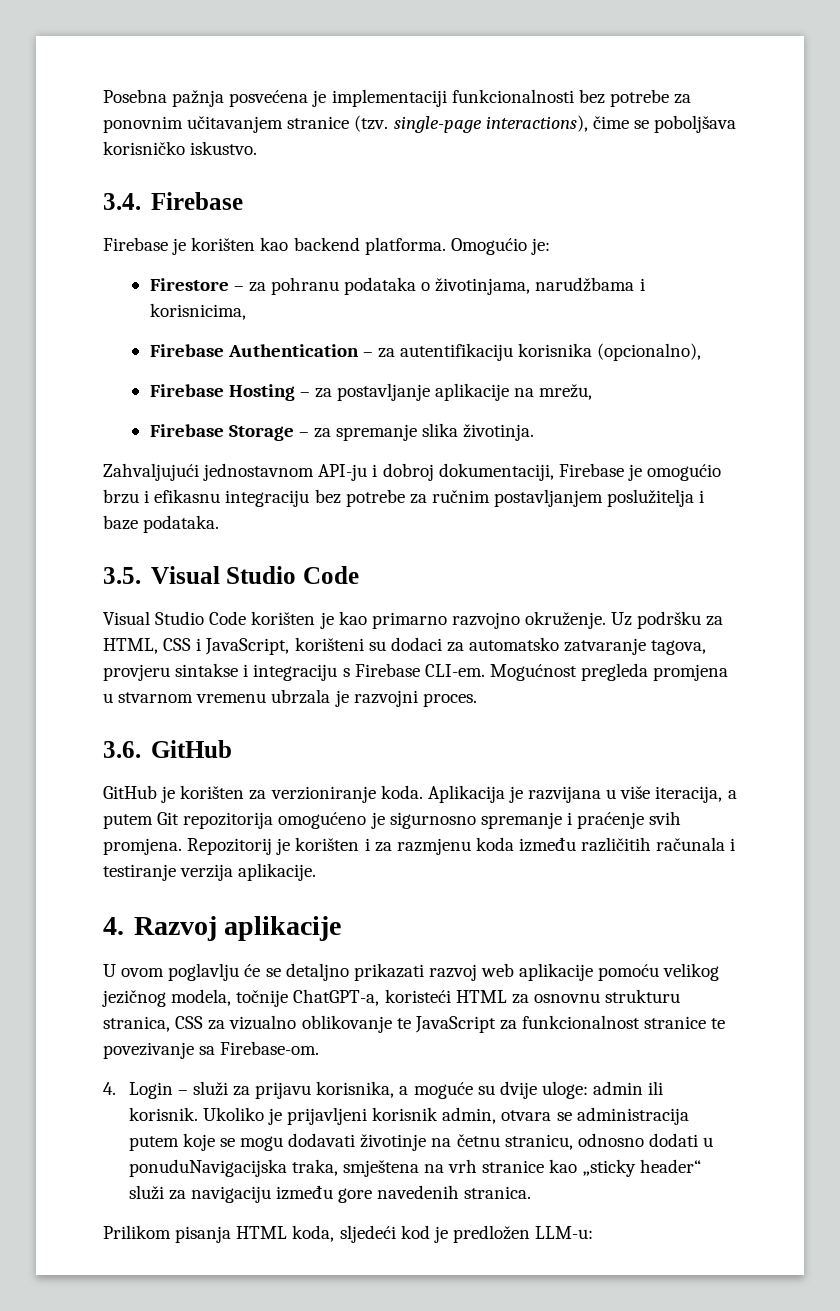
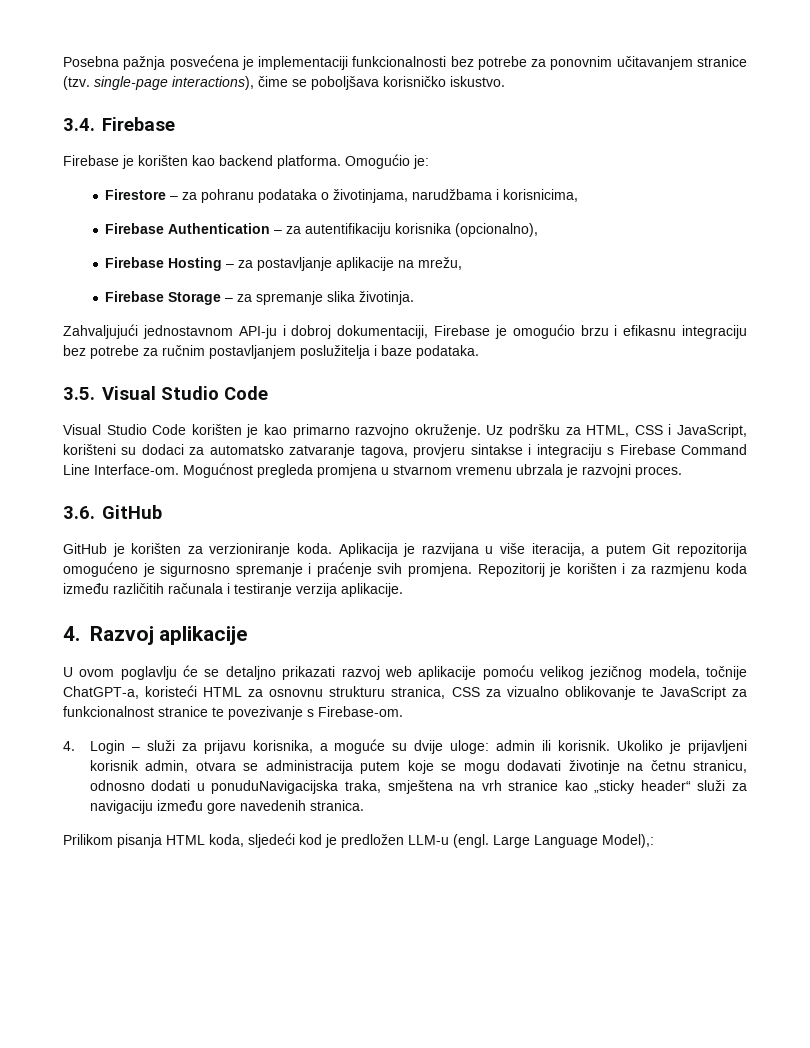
- Uz podršku za HTML, CSS i JavaScript, korišteni su dodaci za automatsko zatvaranje tagova, provjeru sintakse i integraciju s Firebase CLI-em.
+ Uz podršku za HTML, CSS i JavaScript, korišteni su dodaci za automatsko zatvaranje tagova, provjeru sintakse i integraciju s Firebase Command Line Interface-om.
- U ovom poglavlju će se detaljno prikazati razvoj web aplikacije pomoću velikog jezičnog modela, točnije ChatGPT-a, koristeći HTML za osnovnu strukturu stranica, CSS za vizualno oblikovanje te JavaScript za funkcionalnost stranice te povezivanje sa Firebase-om.
+ U ovom poglavlju će se detaljno prikazati razvoj web aplikacije pomoću velikog jezičnog modela, točnije ChatGPT-a, koristeći HTML za osnovnu strukturu stranica, CSS za vizualno oblikovanje te JavaScript za funkcionalnost stranice te povezivanje s Firebase-om.
- Prilikom pisanja HTML koda, sljedeći kod je predložen LLM-u:
+ Prilikom pisanja HTML koda, sljedeći kod je predložen LLM-u (engl. Large Language Model),:

